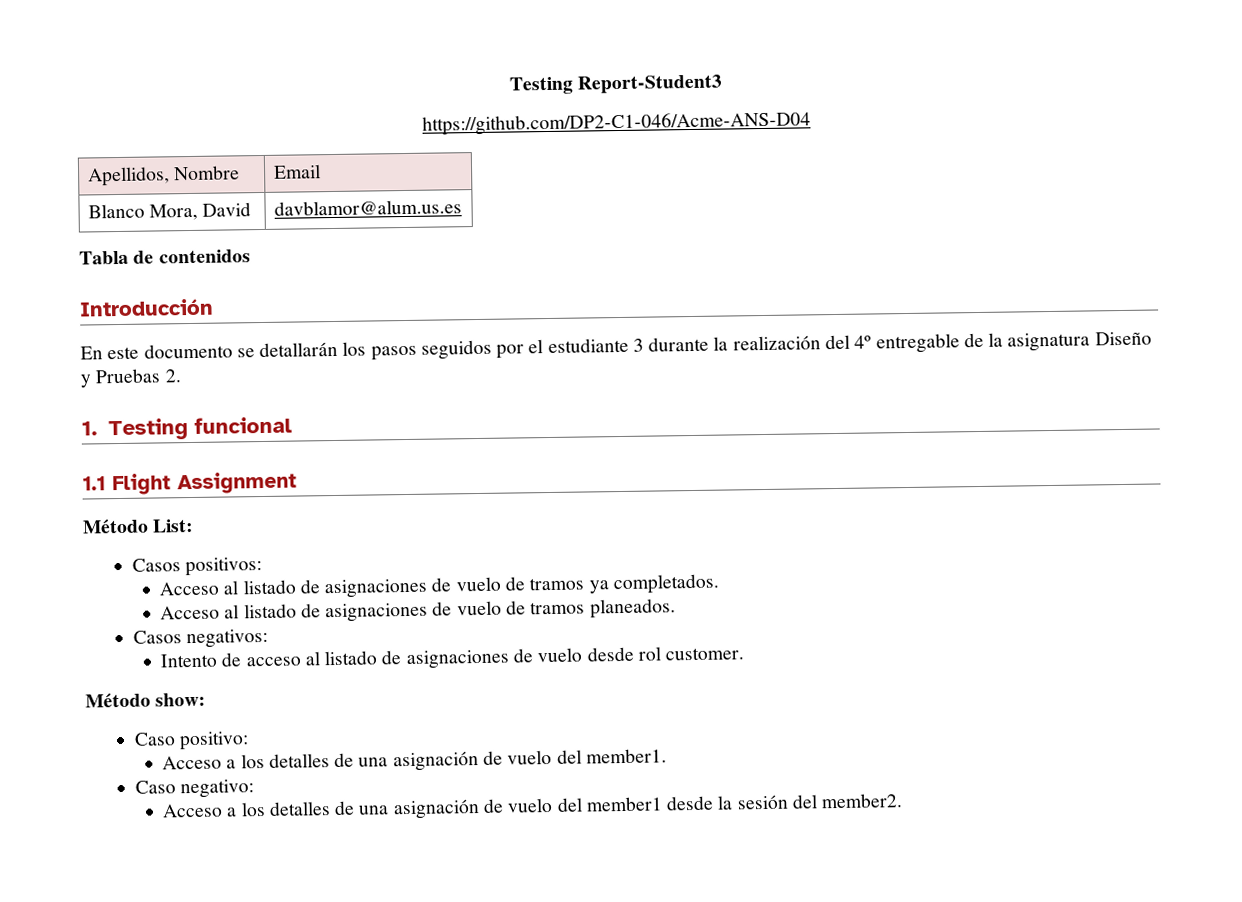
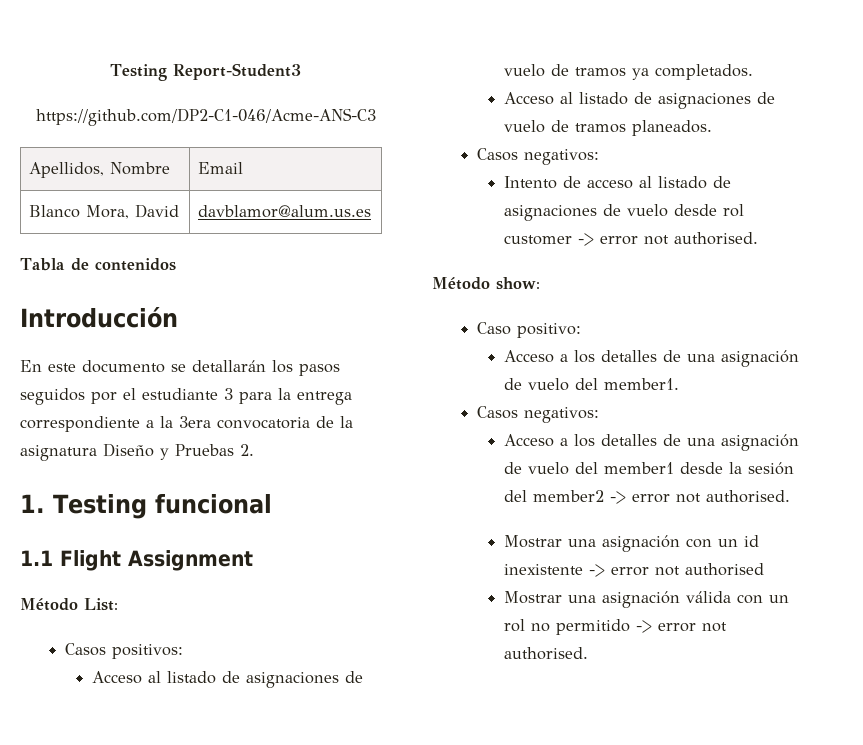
- https://github.com/DP2-C1-046/Acme-ANS-D04
+ https://github.com/DP2-C1-046/Acme-ANS-C3
- En este documento se detallarán los pasos seguidos por el estudiante 3 durante la realización del 4º entregable de la asignatura Diseño y Pruebas 2.
+ En este documento se detallarán los pasos seguidos por el estudiante 3 para la entrega correspondiente a la 3era convocatoria de la asignatura Diseño y Pruebas 2.
- Intento de acceso al listado de asignaciones de vuelo desde rol customer.
+ Intento de acceso al listado de asignaciones de vuelo desde rol customer -> error not authorised.
  Acceso a los detalles de una asignación de vuelo del member1.
- Caso negativo:
+ Casos negativos:
- Acceso a los detalles de una asignación de vuelo del member1 desde la sesión del member2.
+ Acceso a los detalles de una asignación de vuelo del member1 desde la sesión del member2 -> error not authorised.
+ Mostrar una asignación con un id inexistente -> error not authorised
+ Mostrar una asignación válida con un rol no permitido -> error not authorised.

